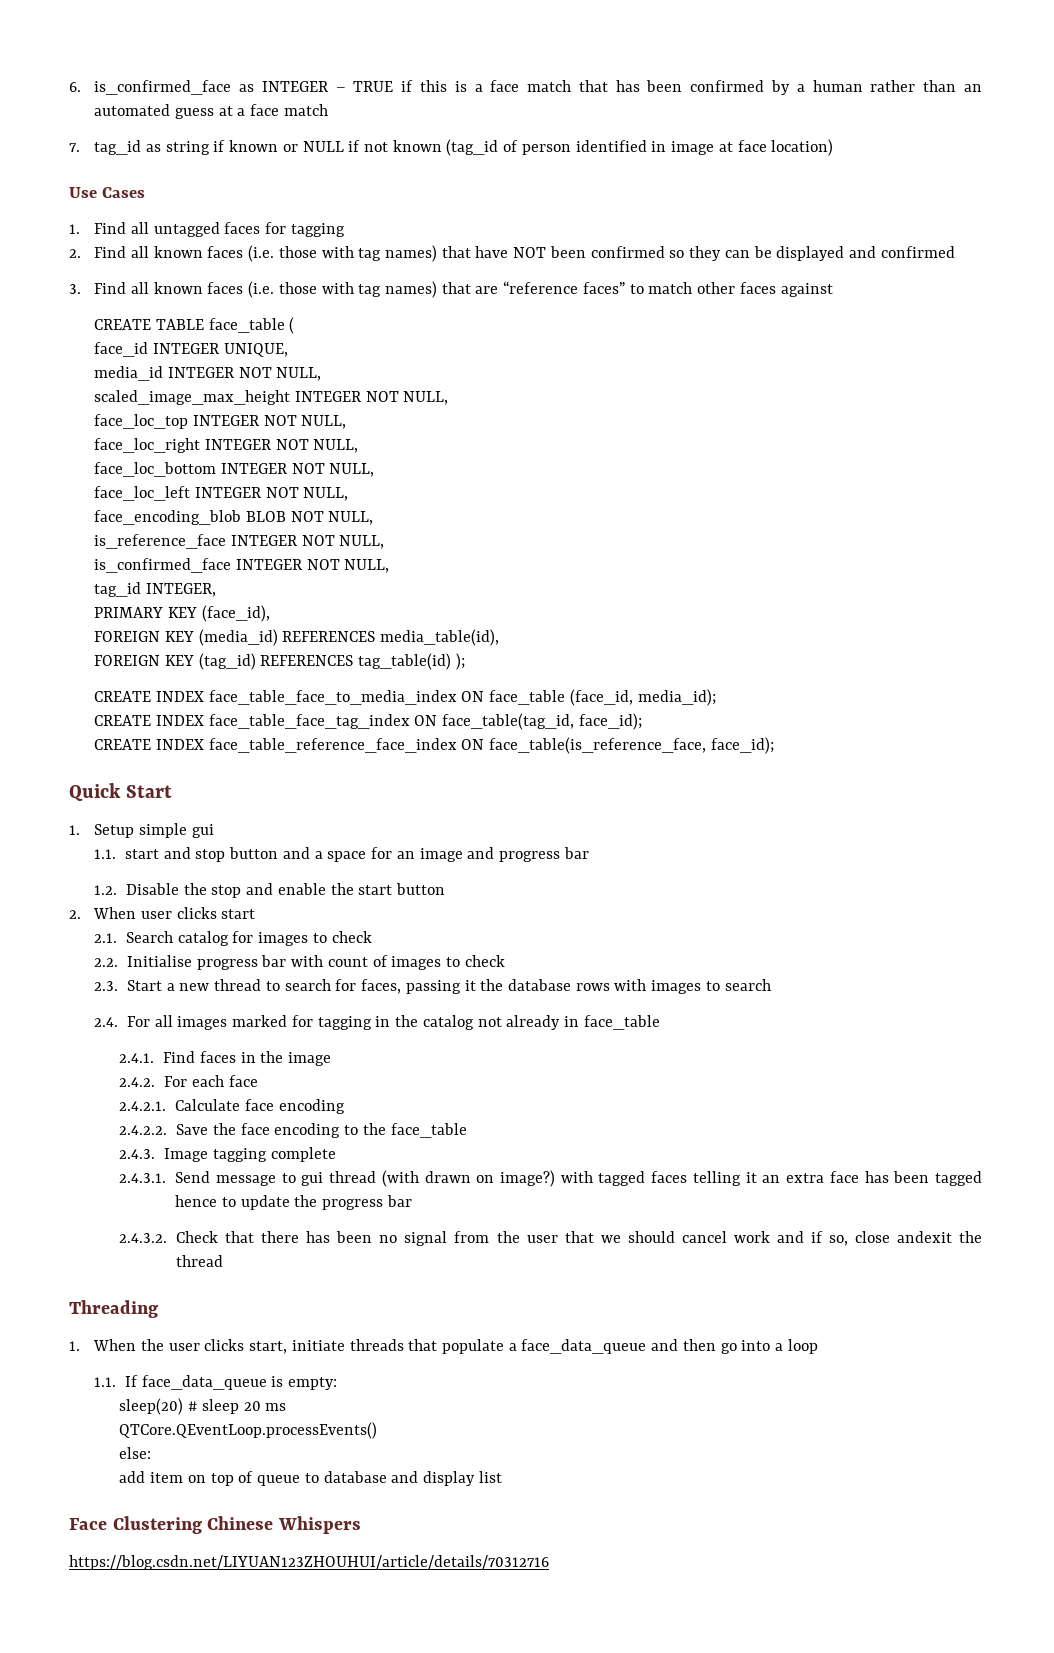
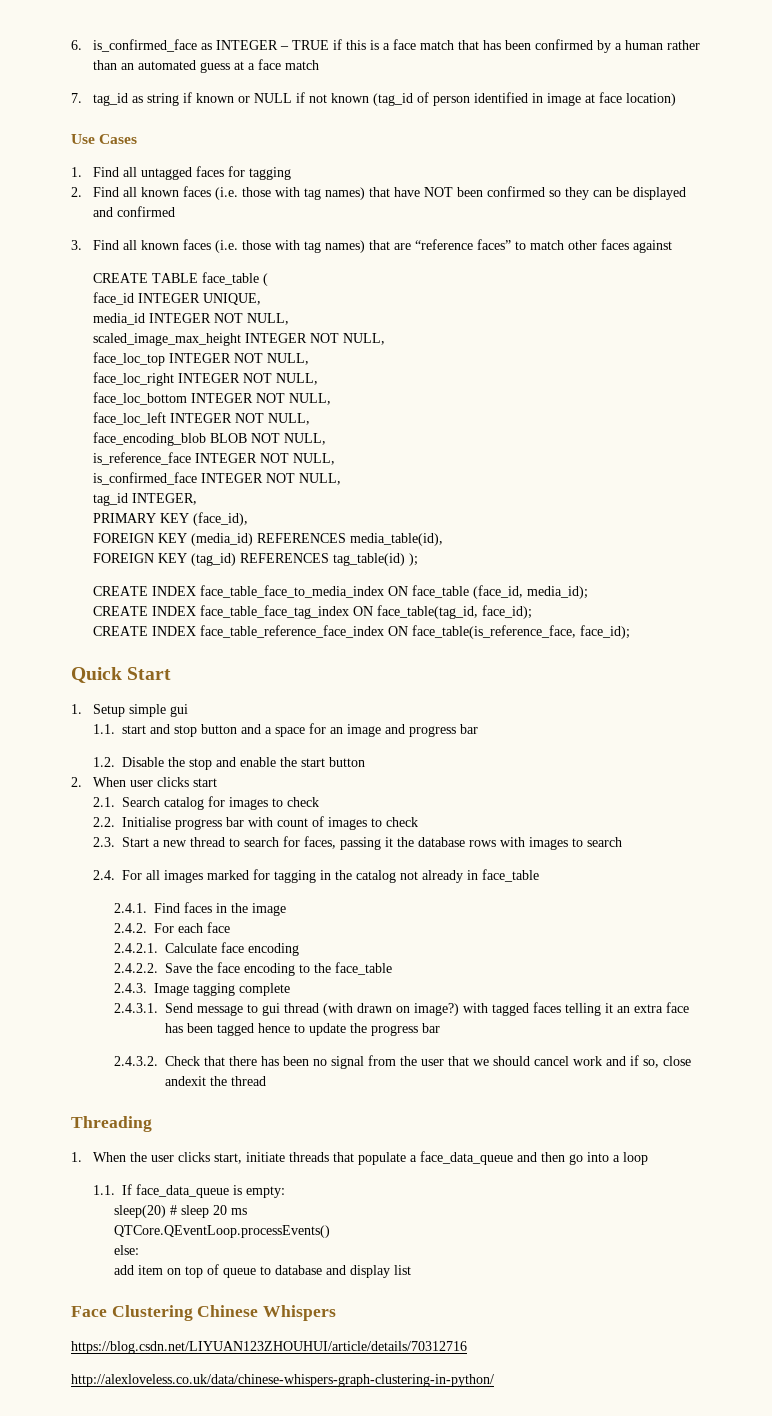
+ http://alexloveless.co.uk/data/chinese-whispers-graph-clustering-in-python/

